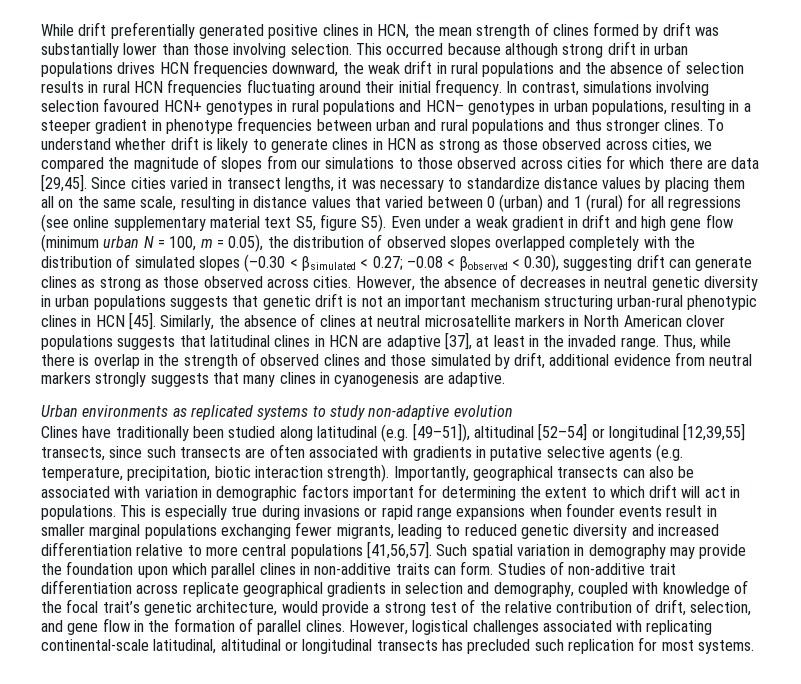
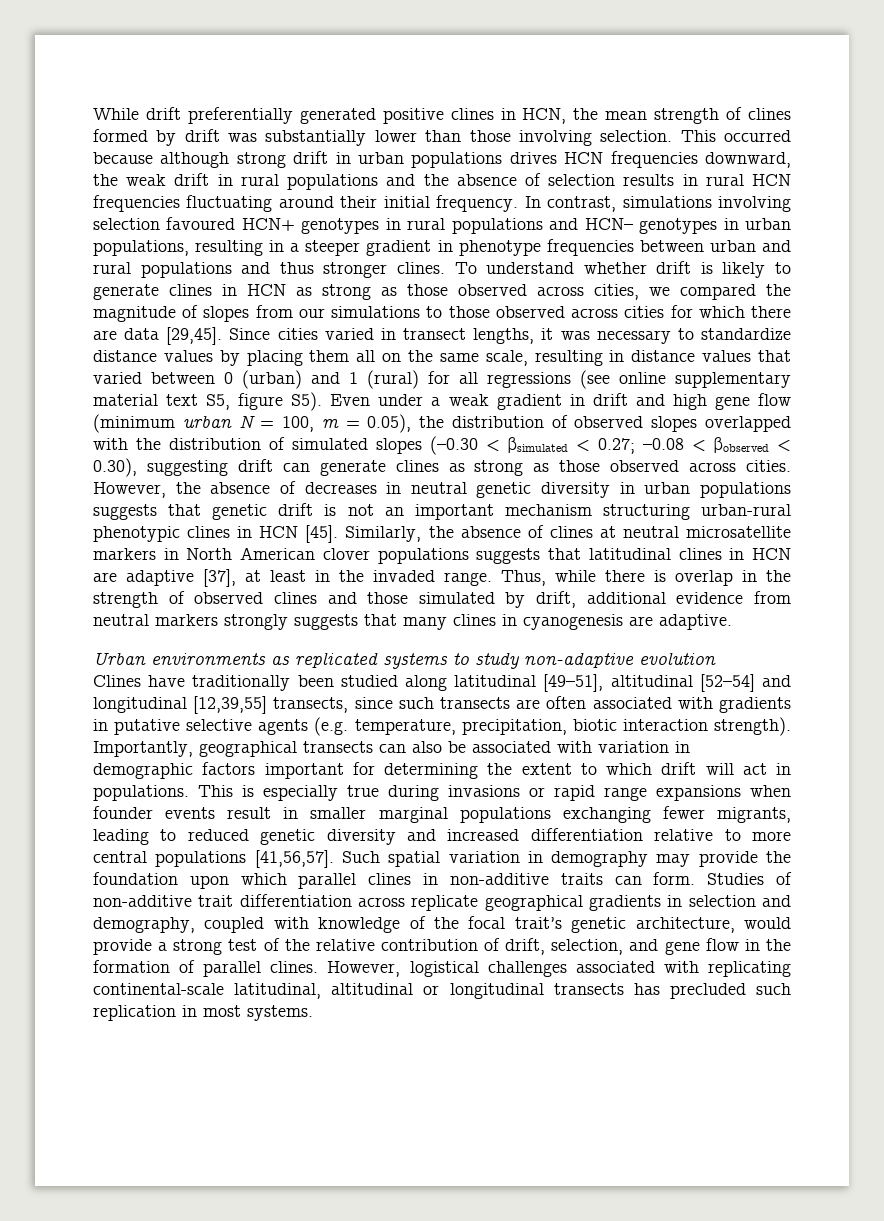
- Since cities varied in transect lengths, it was necessary to standardize distance values by placing them all on the same scale, resulting in distance values that varied between 0 (urban) and 1 (rural) for all regressions (see online supplementary material text S5, figure S5). Even under a weak gradient in drift and high gene flow (minimum urban N = 100, m = 0.05), the distribution of observed slopes overlapped completely with the distribution of simulated slopes (–0.30 < βsimulated < 0.27;
+ Since cities varied in transect lengths, it was necessary to standardize distance values by placing them all on the same scale, resulting in distance values that varied between 0 (urban) and 1 (rural) for all regressions (see online supplementary material text S5, figure S5). Even under a weak gradient in drift and high gene flow (minimum urban N = 100, m = 0.05), the distribution of observed slopes overlapped with the distribution of simulated slopes (–0.30 < βsimulated < 0.27;
- Clines have traditionally been studied along latitudinal (e.g. [49–51]), altitudinal [52–54] or longitudinal [12,39,55] transects, since such transects are often associated with gradients in putative selective agents (e.g. temperature, precipitation, biotic interaction strength).
+ Clines have traditionally been studied along latitudinal [49–51], altitudinal [52–54] and longitudinal [12,39,55] transects, since such transects are often associated with gradients in putative selective agents (e.g. temperature, precipitation, biotic interaction strength).
- However, logistical challenges associated with replicating continental-scale latitudinal, altitudinal or longitudinal transects has precluded such replication for most systems.
+ However, logistical challenges associated with replicating continental-scale latitudinal, altitudinal or longitudinal transects has precluded such replication in most systems.

